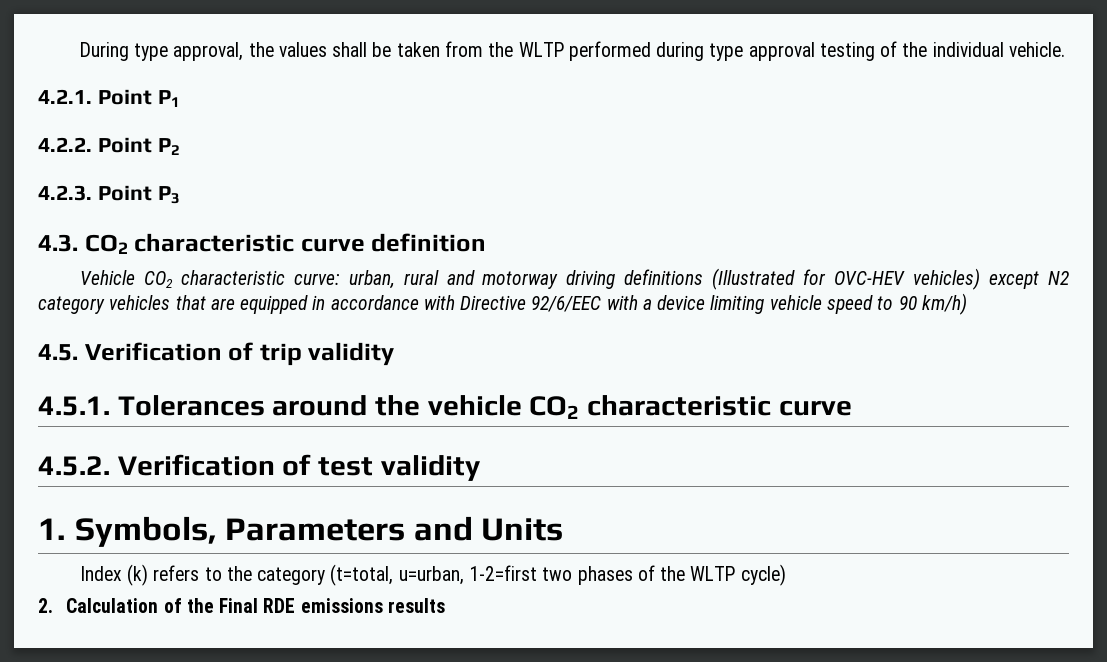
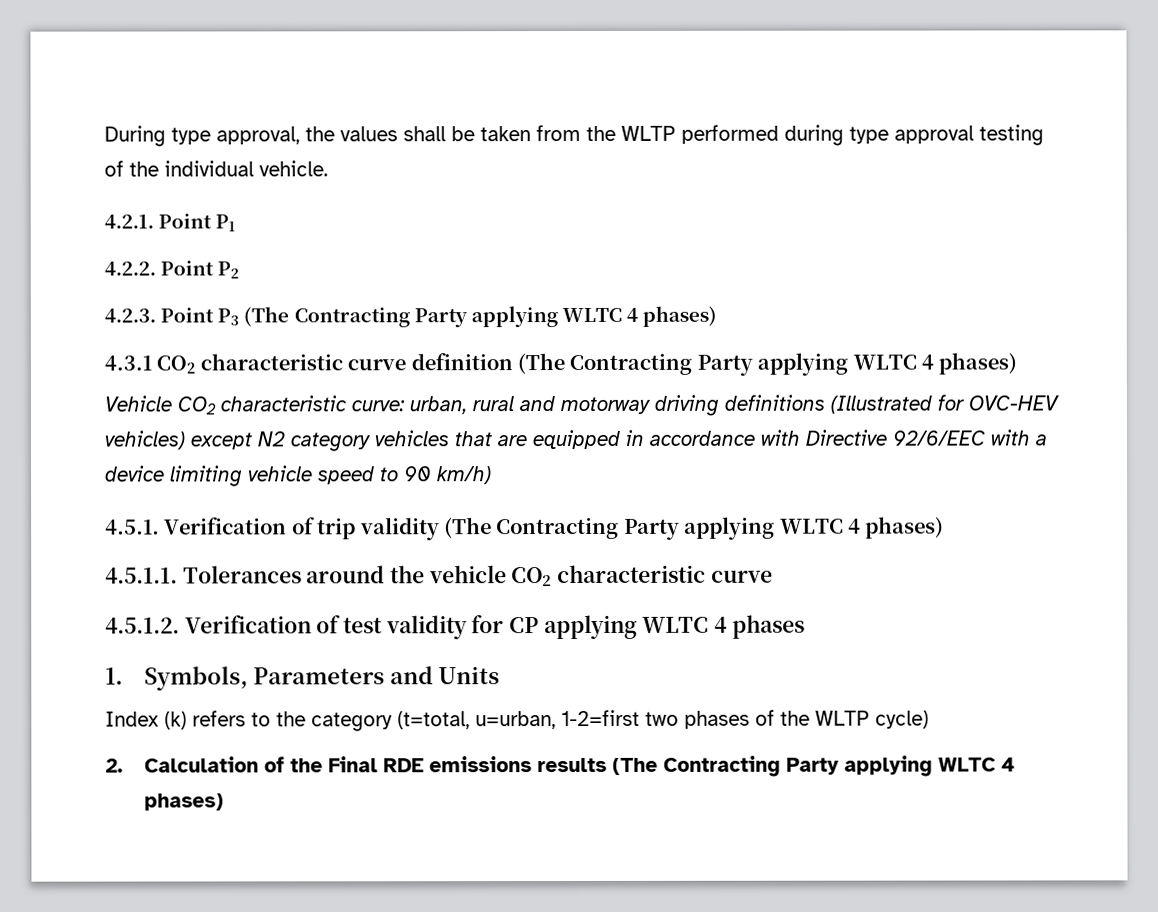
- 4.2.3. Point P3
- 4.3. CO2 characteristic curve definition
+ 4.2.3. Point P3 (The Contracting Party applying WLTC 4 phases)
+ 4.3.1 CO2 characteristic curve definition (The Contracting Party applying WLTC 4 phases)
- 4.5. Verification of trip validity
- 4.5.1. Tolerances around the vehicle CO2 characteristic curve
+ 4.5.1. Verification of trip validity (The Contracting Party applying WLTC 4 phases)
+ 4.5.1.1. Tolerances around the vehicle CO2 characteristic curve
- 4.5.2. Verification of test validity
+ 4.5.1.2. Verification of test validity for CP applying WLTC 4 phases
- 2. Calculation of the Final RDE emissions results
+ 2. Calculation of the Final RDE emissions results (The Contracting Party applying WLTC 4 phases)

